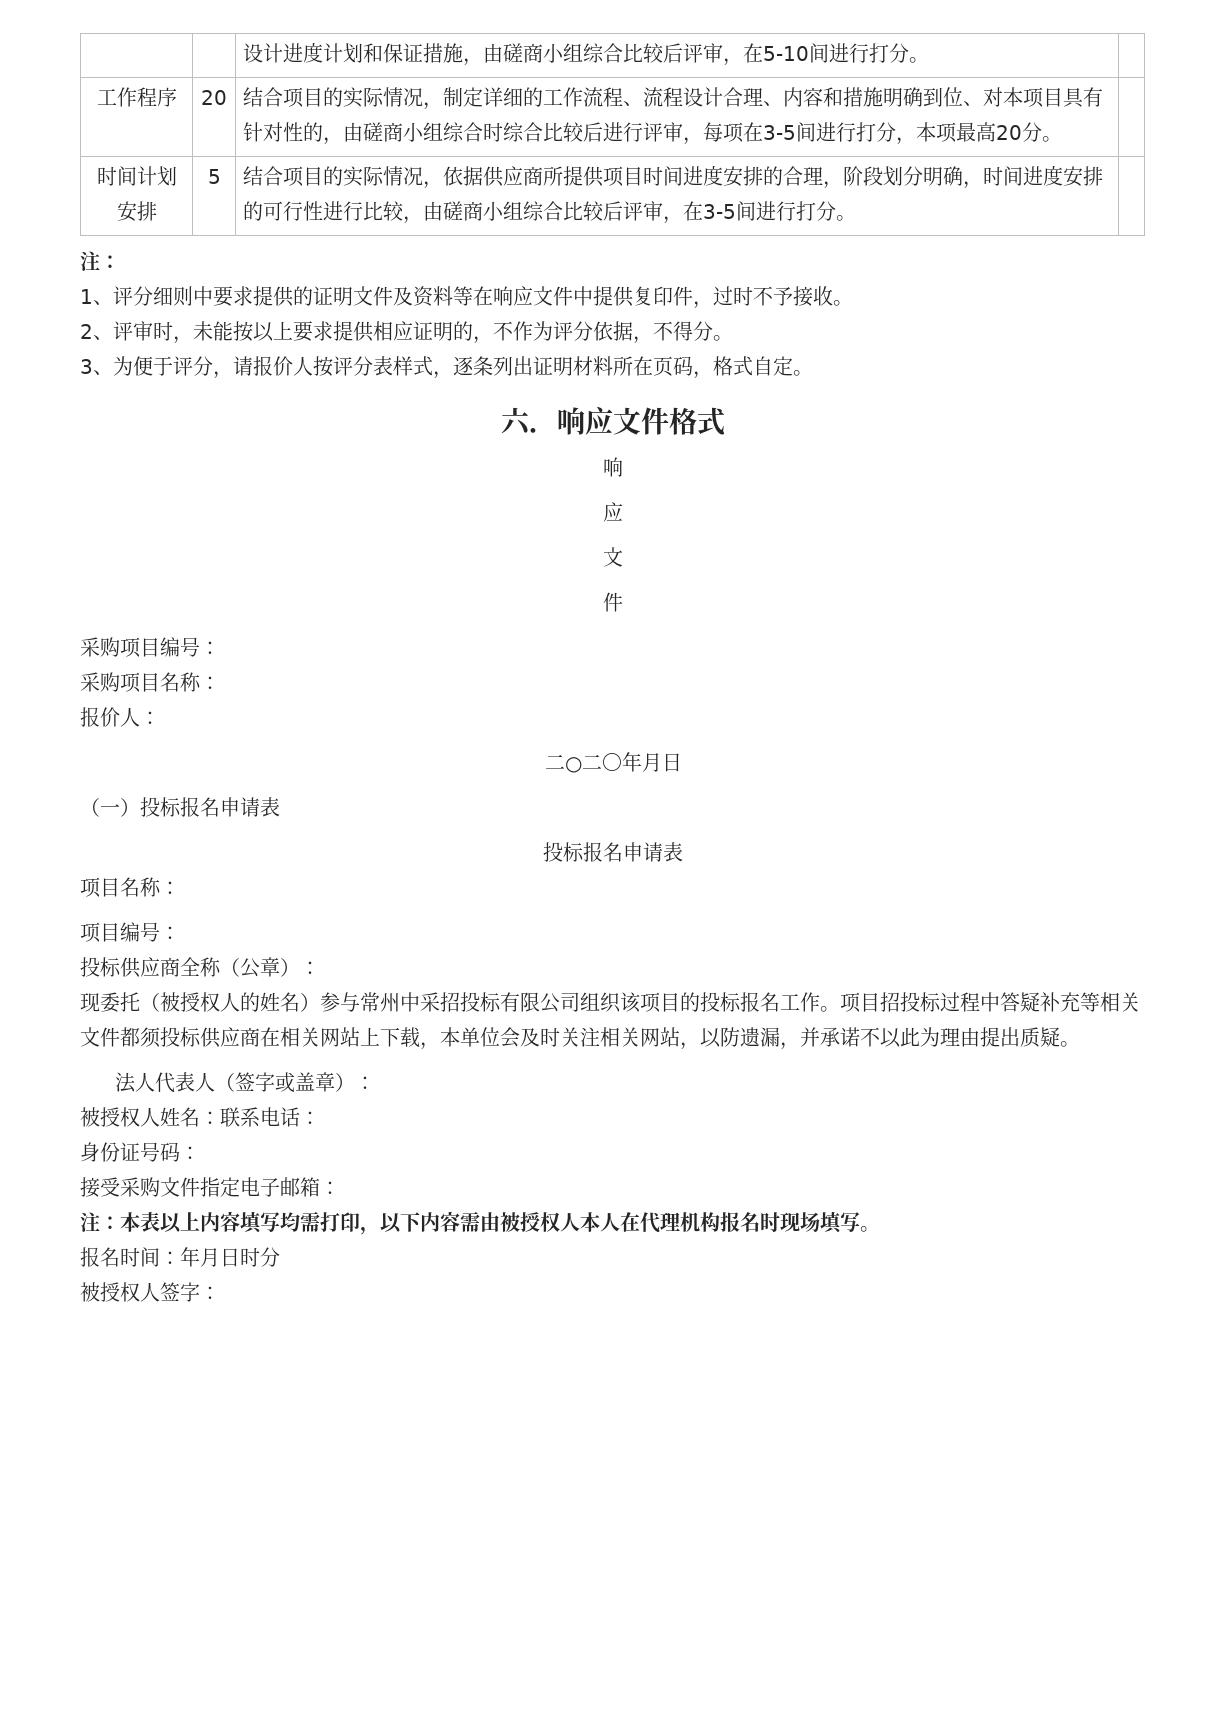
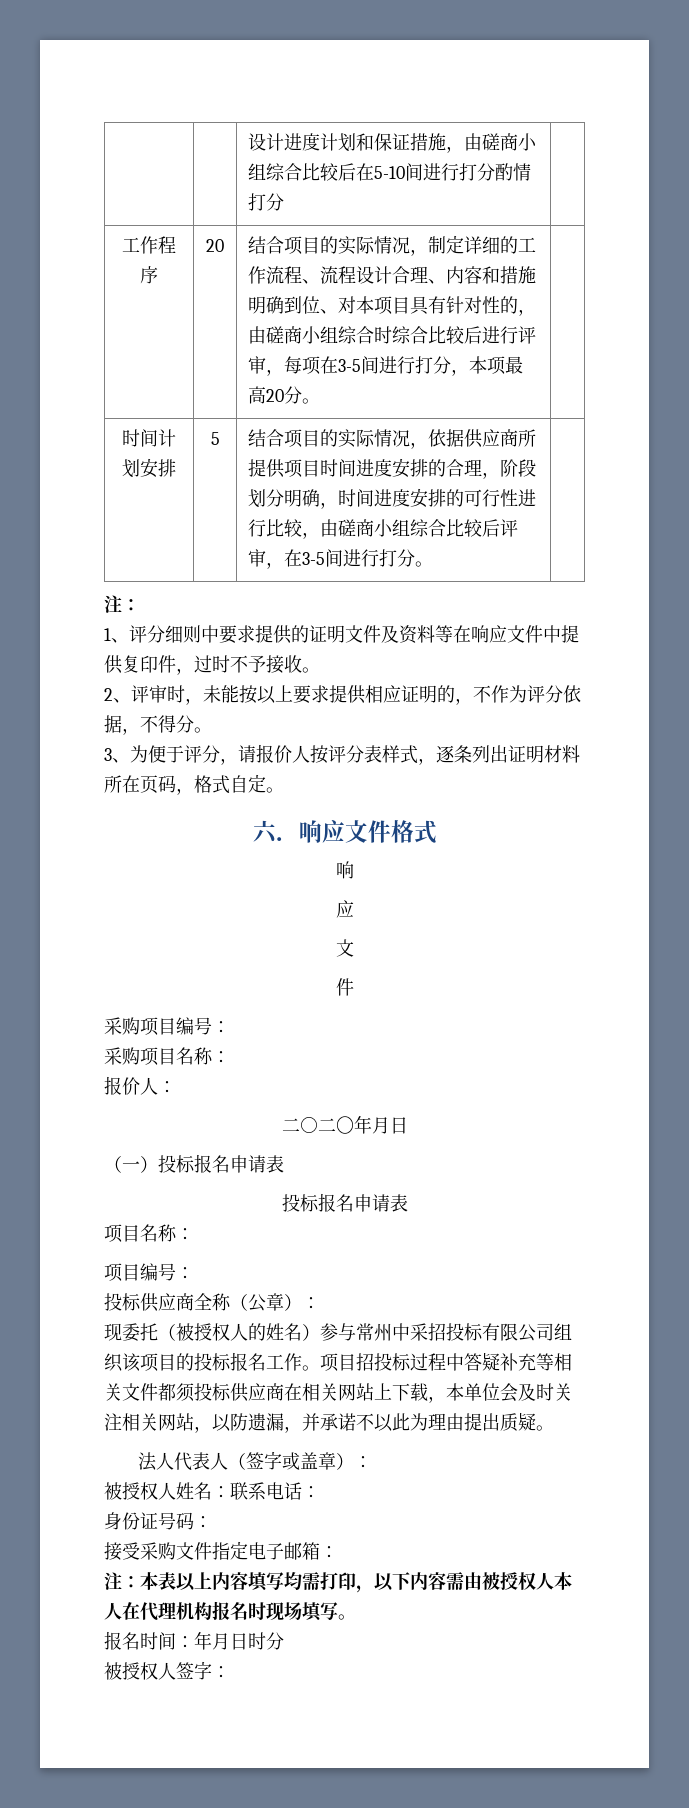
- | | 设计进度计划和保证措施，由磋商小组综合比较后评审，在5-10间进行打分。 |
+ | | 设计进度计划和保证措施，由磋商小组综合比较后在5-10间进行打分酌情打分 |

